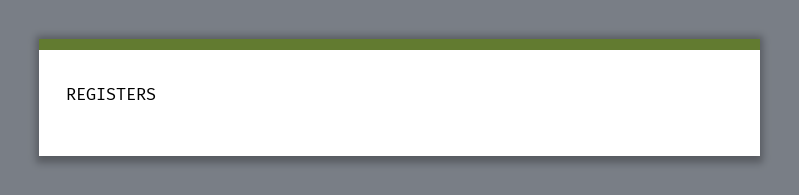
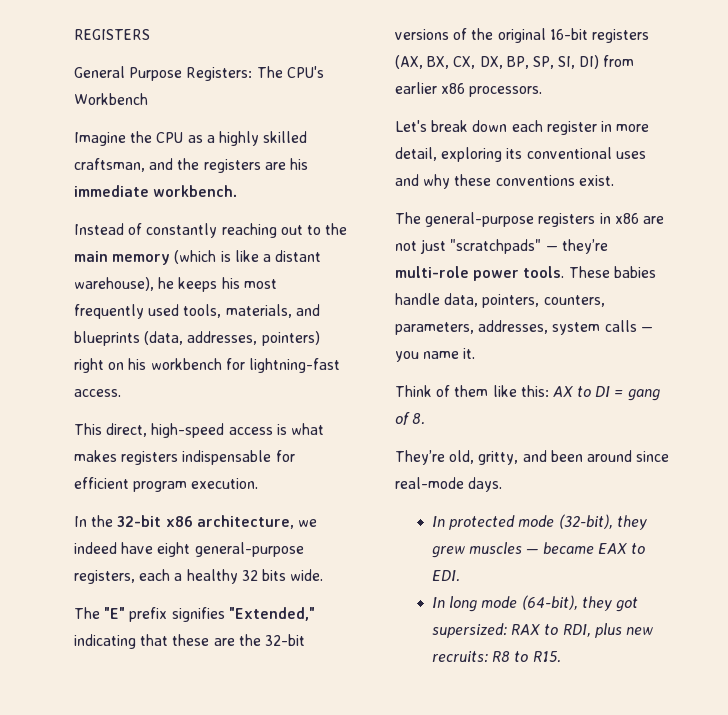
+ General Purpose Registers: The CPU's Workbench
+ Imagine the CPU as a highly skilled craftsman, and the registers are his immediate workbench.
+ Instead of constantly reaching out to the main memory (which is like a distant warehouse), he keeps his most frequently used tools, materials, and blueprints (data, addresses, pointers) right on his workbench for lightning-fast access.
+ This direct, high-speed access is what makes registers indispensable for efficient program execution.
+ In the 32-bit x86 architecture, we indeed have eight general-purpose registers, each a healthy 32 bits wide.
+ The "E" prefix signifies "Extended," indicating that these are the 32-bit versions of the original 16-bit registers (AX, BX, CX, DX, BP, SP, SI, DI) from earlier x86 processors.
+ Let's break down each register in more detail, exploring its conventional uses and why these conventions exist.
+ The general-purpose registers in x86 are not just "scratchpads" — they’re multi-role power tools. These babies handle data, pointers, counters, parameters, addresses, system calls — you name it.
+ Think of them like this: AX to DI = gang of 8.
+ They’re old, gritty, and been around since real-mode days.
+ In protected mode (32-bit), they grew muscles — became EAX to EDI.
+ In long mode (64-bit), they got supersized: RAX to RDI, plus new recruits: R8 to R15.

